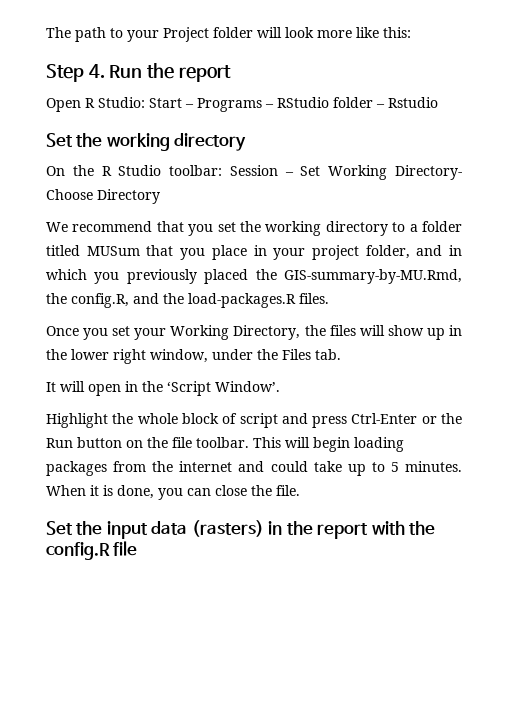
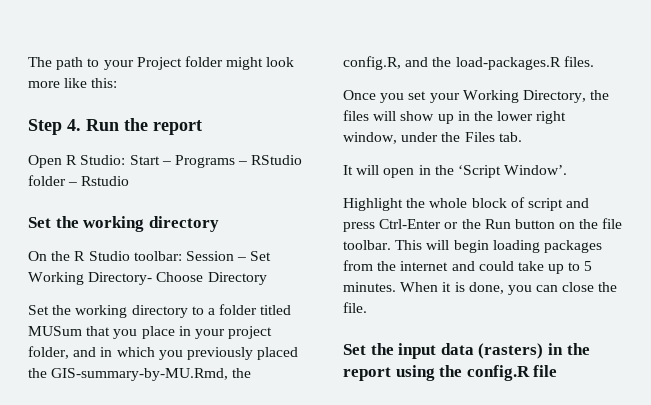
- The path to your Project folder will look more like this:
+ The path to your Project folder might look more like this:
- We recommend that you set the working directory to a folder titled MUSum that you place in your project folder, and in which you previously placed the GIS-summary-by-MU.Rmd, the config.R, and the load-packages.R files.
+ Set the working directory to a folder titled MUSum that you place in your project folder, and in which you previously placed the GIS-summary-by-MU.Rmd, the config.R, and the load-packages.R files.
- Set the input data (rasters) in the report with the config.R file
+ Set the input data (rasters) in the report using the config.R file

